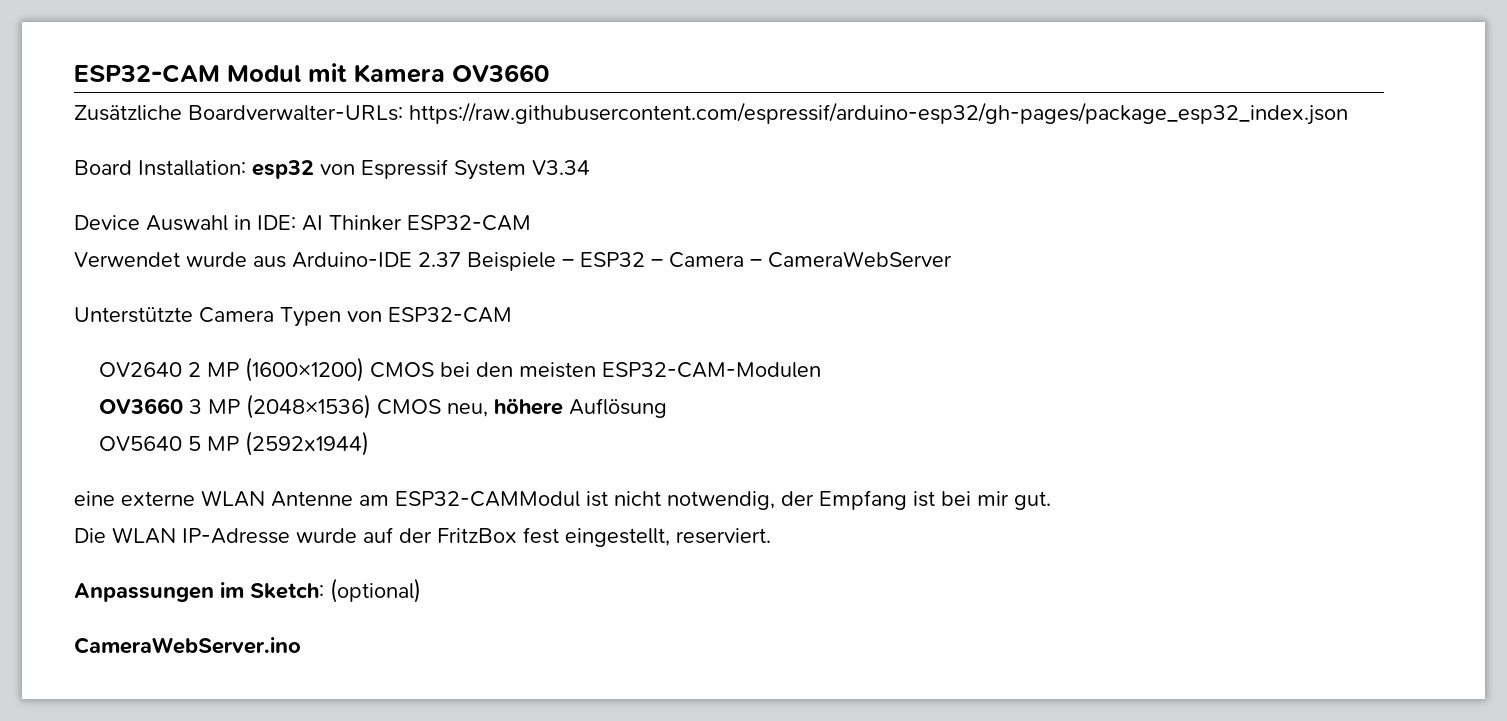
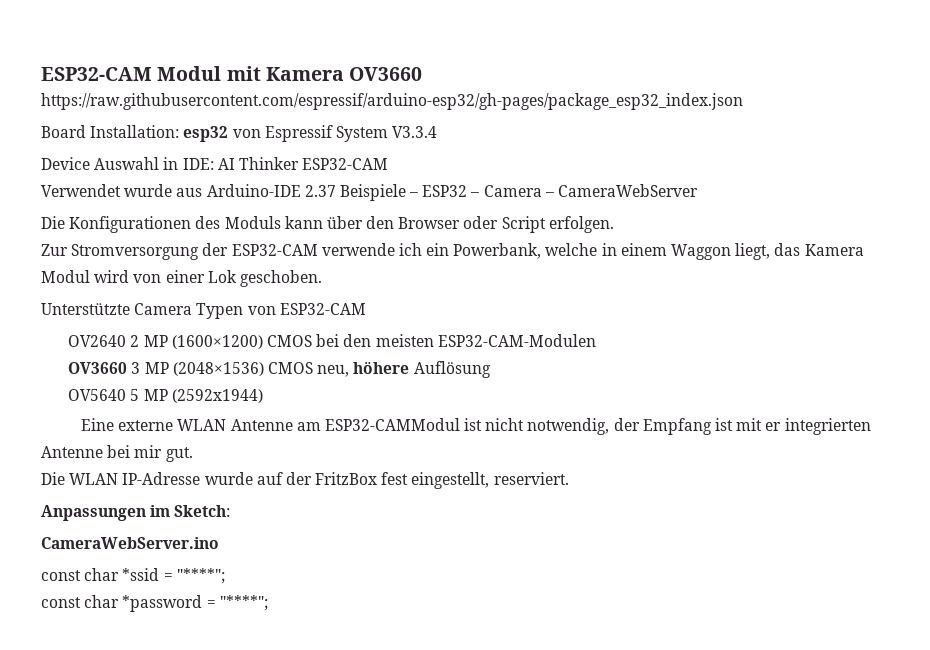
- Zusätzliche Boardverwalter-URLs: https://raw.githubusercontent.com/espressif/arduino-esp32/gh-pages/package_esp32_index.json
+ https://raw.githubusercontent.com/espressif/arduino-esp32/gh-pages/package_esp32_index.json
- Board Installation: esp32 von Espressif System V3.34
+ Board Installation: esp32 von Espressif System V3.3.4
+ Die Konfigurationen des Moduls kann über den Browser oder Script erfolgen.
+ Zur Stromversorgung der ESP32-CAM verwende ich ein Powerbank, welche in einem Waggon liegt, das Kamera Modul wird von einer Lok geschoben.
- eine externe WLAN Antenne am ESP32-CAMModul ist nicht notwendig, der Empfang ist bei mir gut.
+ Eine externe WLAN Antenne am ESP32-CAMModul ist nicht notwendig, der Empfang ist mit er integrierten Antenne bei mir gut.
- Anpassungen im Sketch: (optional)
+ Anpassungen im Sketch:
+ const char *ssid = "****";
+ const char *password = "****";

